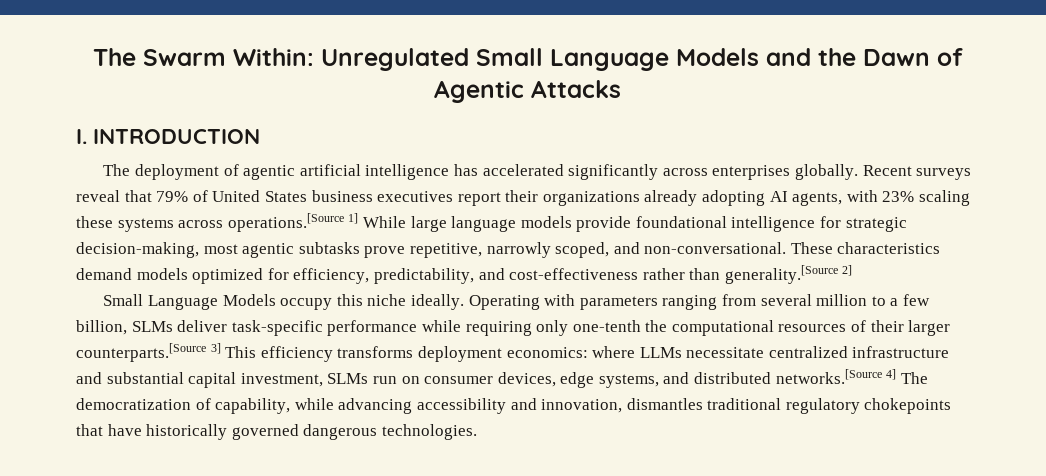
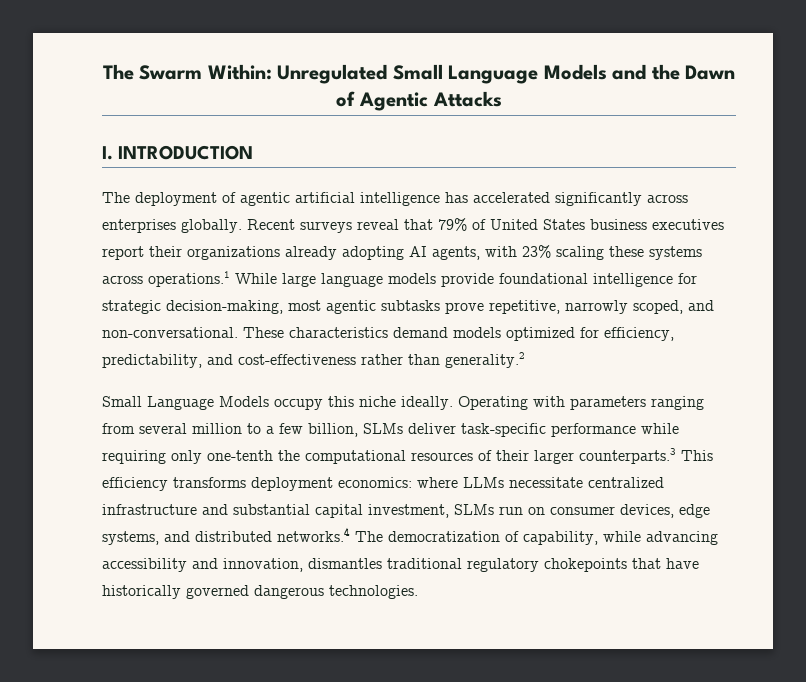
- Recent surveys reveal that 79% of United States business executives report their organizations already adopting AI agents, with 23% scaling these systems across operations.[Source 1] While large language models provide foundational intelligence for strategic decision-making, most agentic subtasks prove repetitive, narrowly scoped, and non-conversational.
+ Recent surveys reveal that 79% of United States business executives report their organizations already adopting AI agents, with 23% scaling these systems across operations.1 While large language models provide foundational intelligence for strategic decision-making, most agentic subtasks prove repetitive, narrowly scoped, and non-conversational.
- These characteristics demand models optimized for efficiency, predictability, and cost-effectiveness rather than generality.[Source 2]
+ These characteristics demand models optimized for efficiency, predictability, and cost-effectiveness rather than generality.2
- Operating with parameters ranging from several million to a few billion, SLMs deliver task-specific performance while requiring only one-tenth the computational resources of their larger counterparts.[Source 3] This efficiency transforms deployment economics:
+ Operating with parameters ranging from several million to a few billion, SLMs deliver task-specific performance while requiring only one-tenth the computational resources of their larger counterparts.3 This efficiency transforms deployment economics:
- where LLMs necessitate centralized infrastructure and substantial capital investment, SLMs run on consumer devices, edge systems, and distributed networks.[Source 4] The democratization of capability, while advancing accessibility and innovation, dismantles traditional regulatory chokepoints that have historically governed dangerous technologies.
+ where LLMs necessitate centralized infrastructure and substantial capital investment, SLMs run on consumer devices, edge systems, and distributed networks.4 The democratization of capability, while advancing accessibility and innovation, dismantles traditional regulatory chokepoints that have historically governed dangerous technologies.

